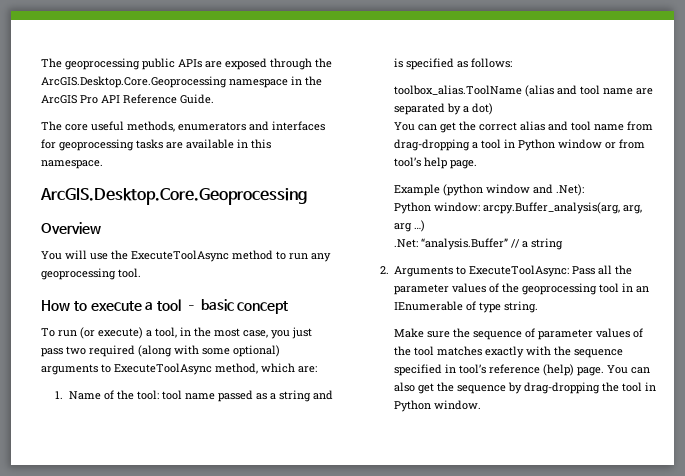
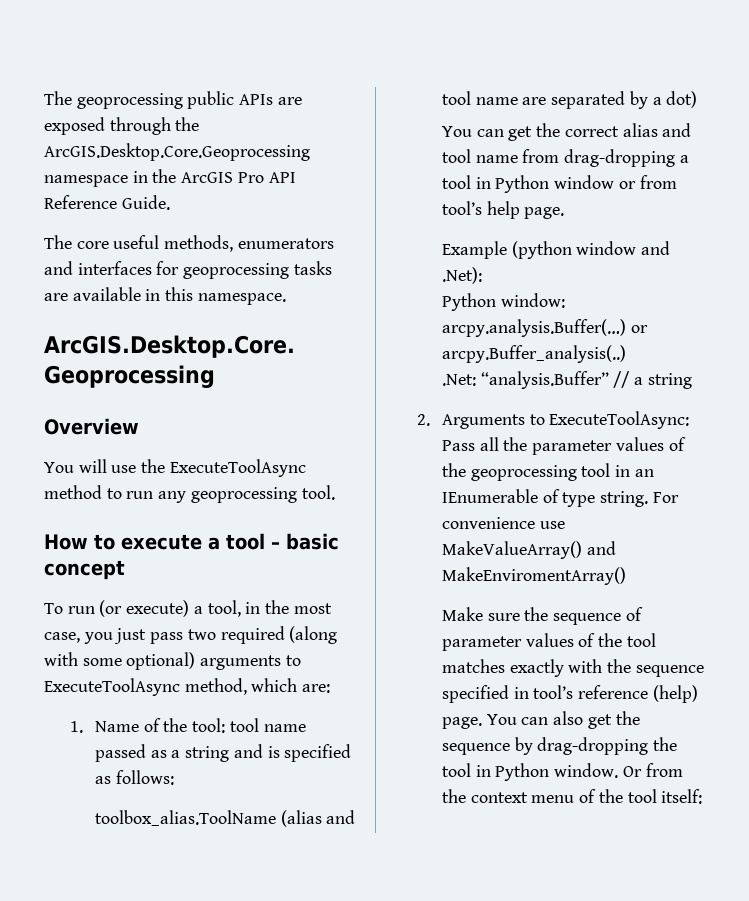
- Python window: arcpy.Buffer_analysis(arg, arg, arg …)
+ Python window: arcpy.analysis.Buffer(…) or arcpy.Buffer_analysis(..)
+ For convenience use MakeValueArray() and MakeEnviromentArray()
+ Or from the context menu of the tool itself:

